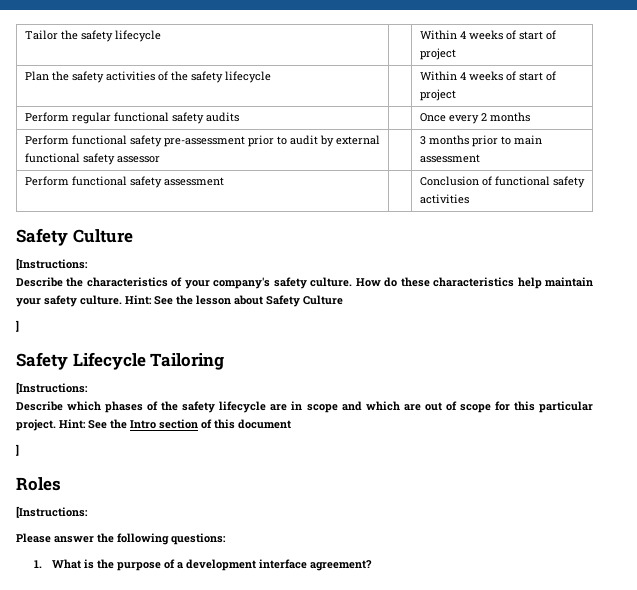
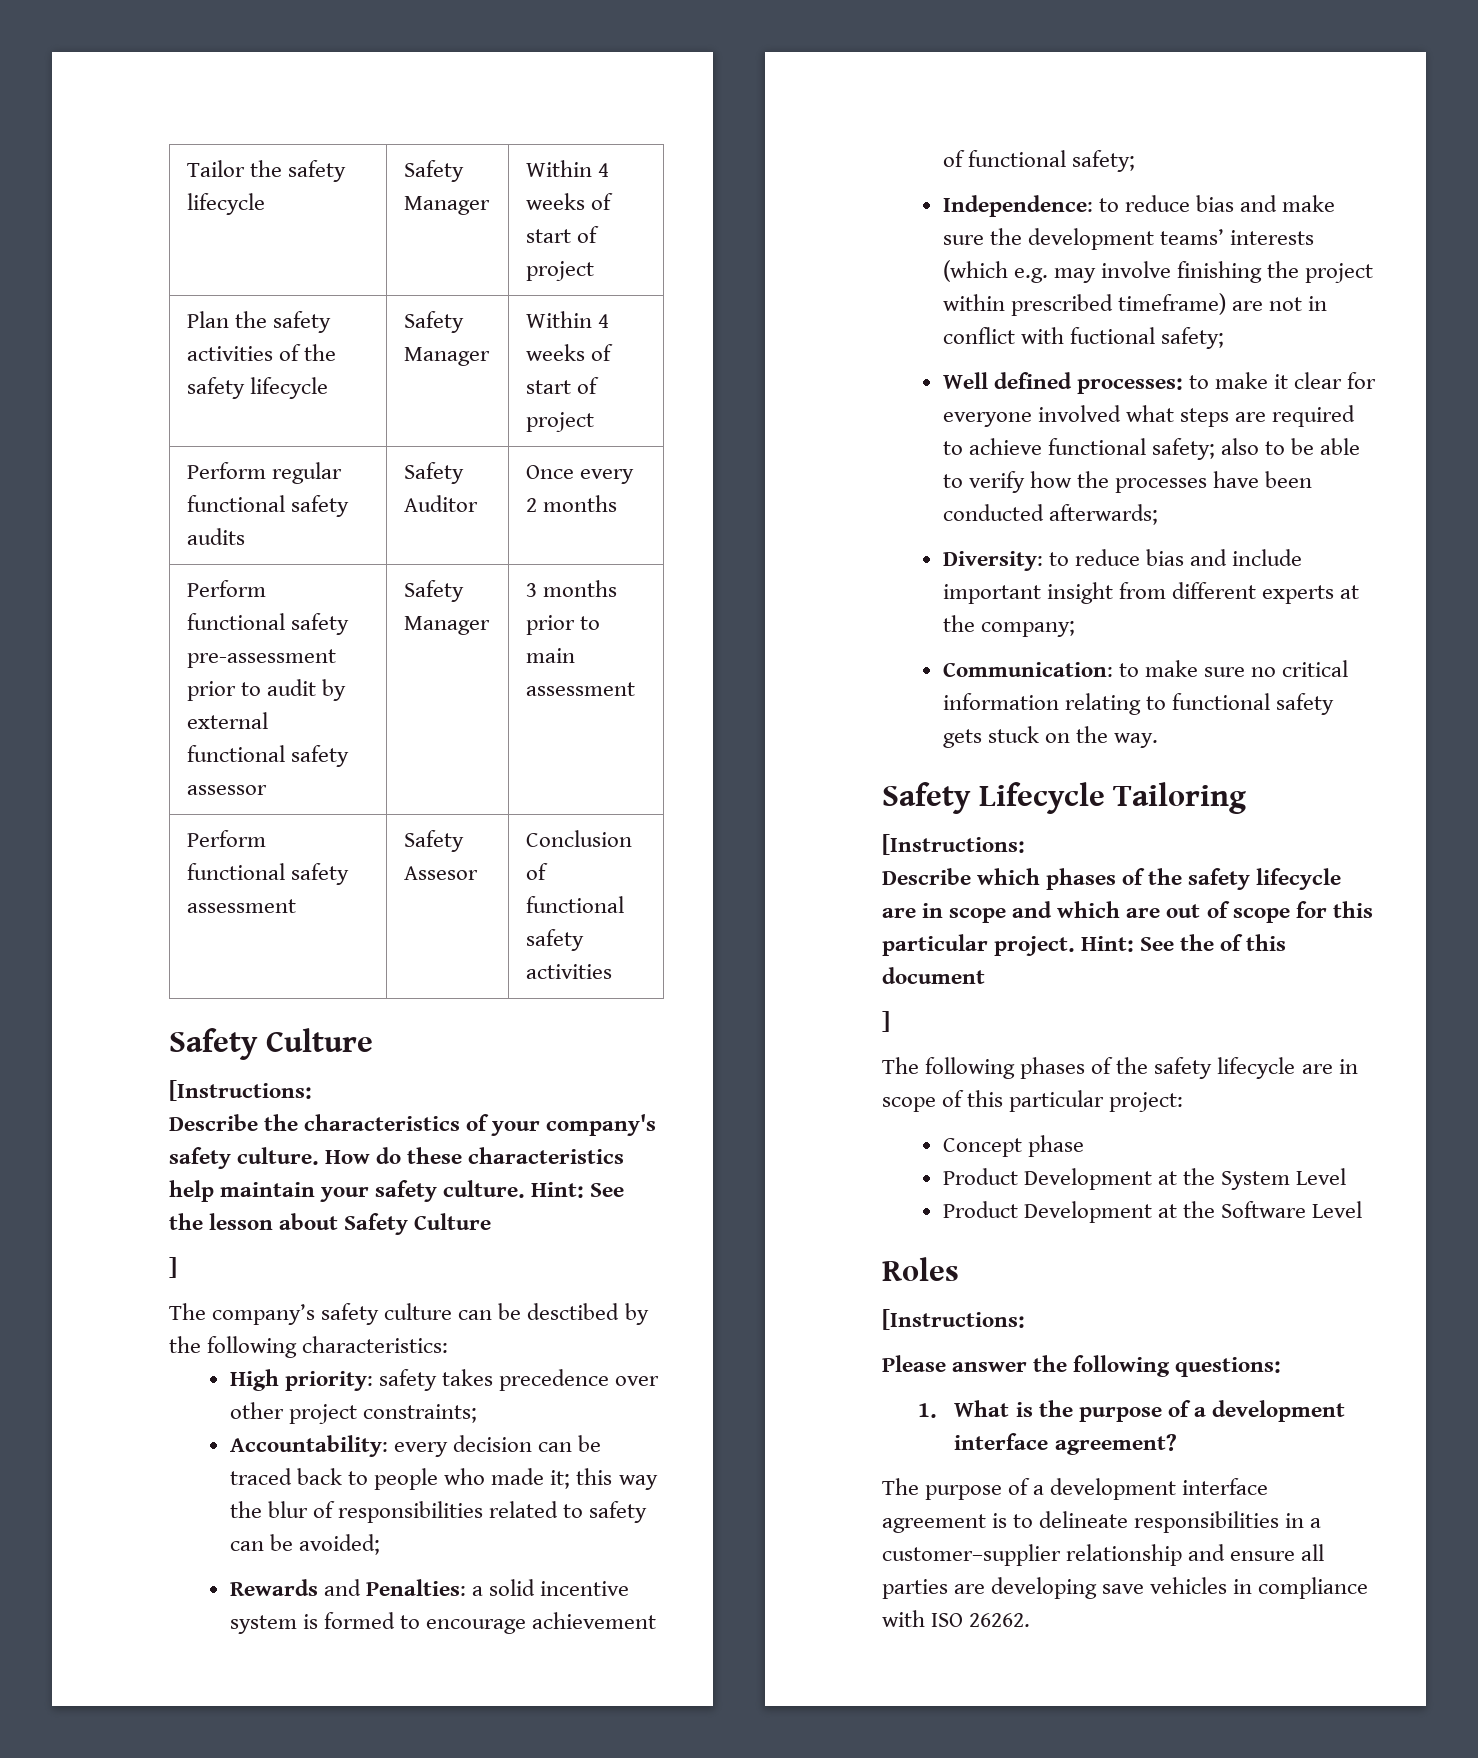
- Tailor the safety lifecycle | | Within 4 weeks of start of project
+ Tailor the safety lifecycle | Safety Manager | Within 4 weeks of start of project
- Plan the safety activities of the safety lifecycle | | Within 4 weeks of start of project
+ Plan the safety activities of the safety lifecycle | Safety Manager | Within 4 weeks of start of project
- Perform regular functional safety audits | | Once every 2 months
+ Perform regular functional safety audits | Safety Auditor | Once every 2 months
- Perform functional safety pre-assessment prior to audit by external functional safety assessor | | 3 months prior to main assessment
+ Perform functional safety pre-assessment prior to audit by external functional safety assessor | Safety Manager | 3 months prior to main assessment
- Perform functional safety assessment | | Conclusion of functional safety activities
+ Perform functional safety assessment | Safety Assesor | Conclusion of functional safety activities
+ The company’s safety culture can be desctibed by the following characteristics:
+ High priority: safety takes precedence over other project constraints;
+ Accountability: every decision can be traced back to people who made it; this way the blur of responsibilities related to safety can be avoided;
+ Rewards and Penalties: a solid incentive system is formed to encourage achievement of functional safety;
+ Independence: to reduce bias and make sure the development teams’ interests (which e.g. may involve finishing the project within prescribed timeframe) are not in conflict with fuctional safety;
+ Well defined processes: to make it clear for everyone involved what steps are required to achieve functional safety; also to be able to verify how the processes have been conducted afterwards;
+ Diversity: to reduce bias and include important insight from different experts at the company;
+ Communication: to make sure no critical information relating to functional safety gets stuck on the way.
- Hint: See the Intro section of this document
+ Hint: See the of this document
+ The following phases of the safety lifecycle are in scope of this particular project:
+ Concept phase
+ Product Development at the System Level
+ Product Development at the Software Level
+ The purpose of a development interface agreement is to delineate responsibilities in a customer–supplier relationship and ensure all parties are developing save vehicles in compliance with ISO 26262.

